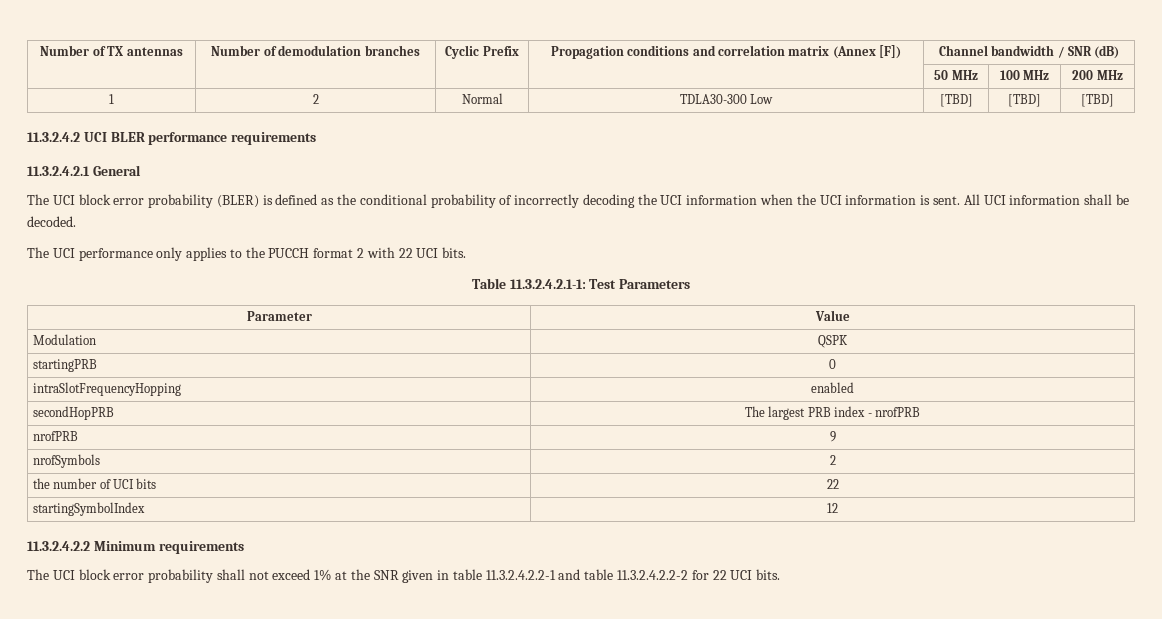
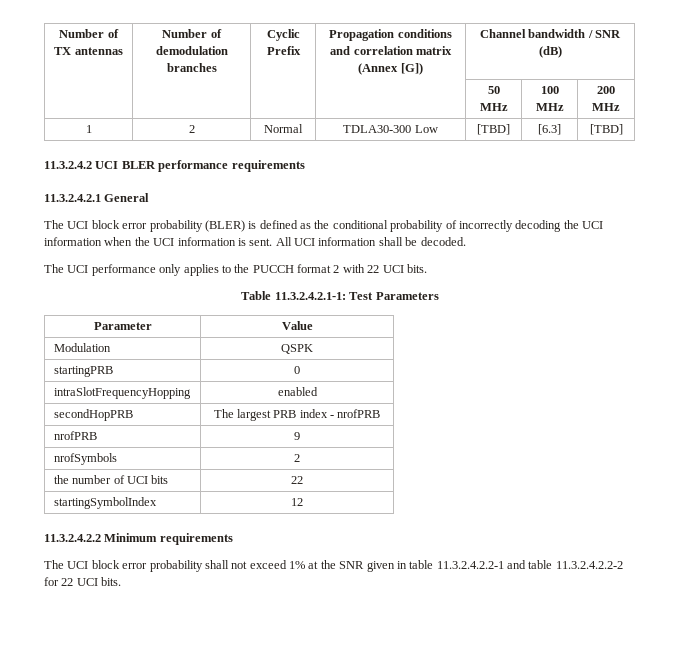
- Number of TX antennas | Number of demodulation branches | Cyclic Prefix | Propagation conditions and correlation matrix (Annex [F]) | Channel bandwidth / SNR (dB)
+ Number of TX antennas | Number of demodulation branches | Cyclic Prefix | Propagation conditions and correlation matrix (Annex [G]) | Channel bandwidth / SNR (dB)
- 1 | 2 | Normal | TDLA30-300 Low | [TBD] | [TBD] | [TBD]
+ 1 | 2 | Normal | TDLA30-300 Low | [TBD] | [6.3] | [TBD]

